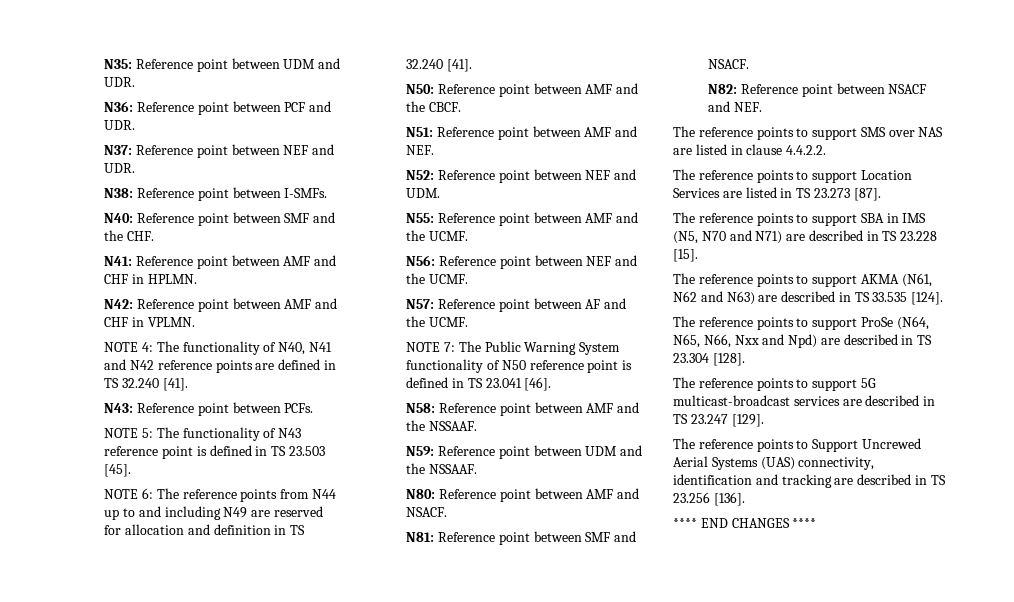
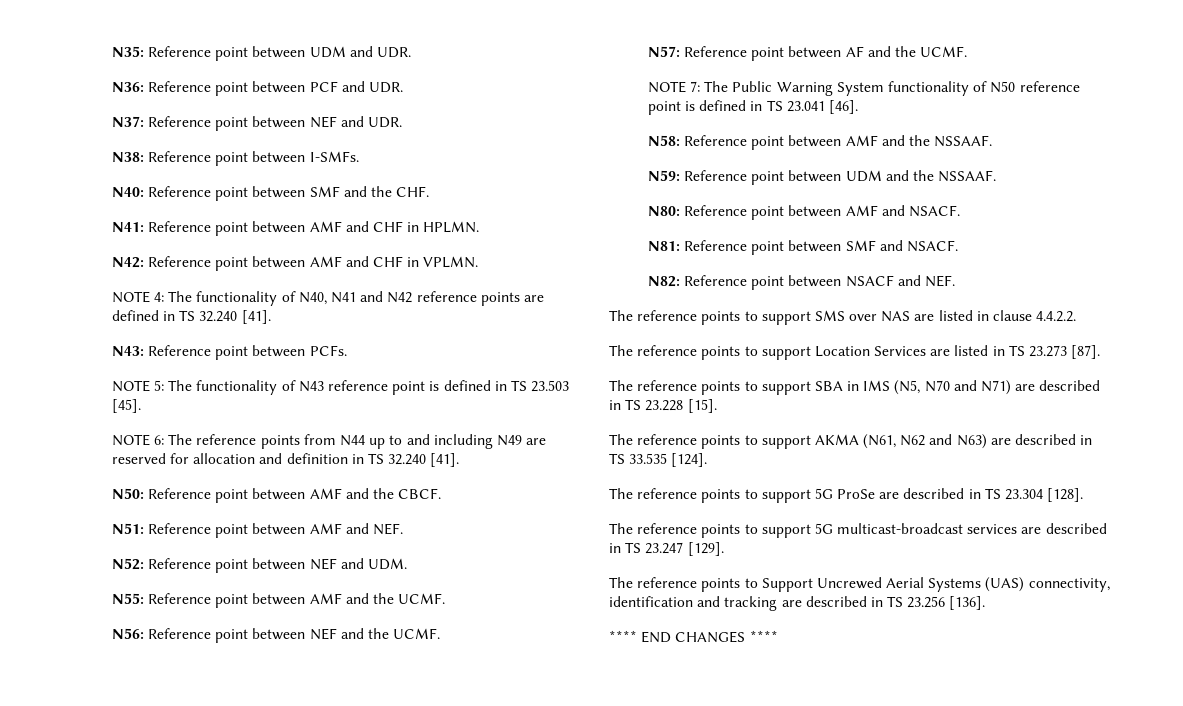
- The reference points to support ProSe (N64, N65, N66, Nxx and Npd) are described in TS 23.304 [128].
+ The reference points to support 5G ProSe are described in TS 23.304 [128].

